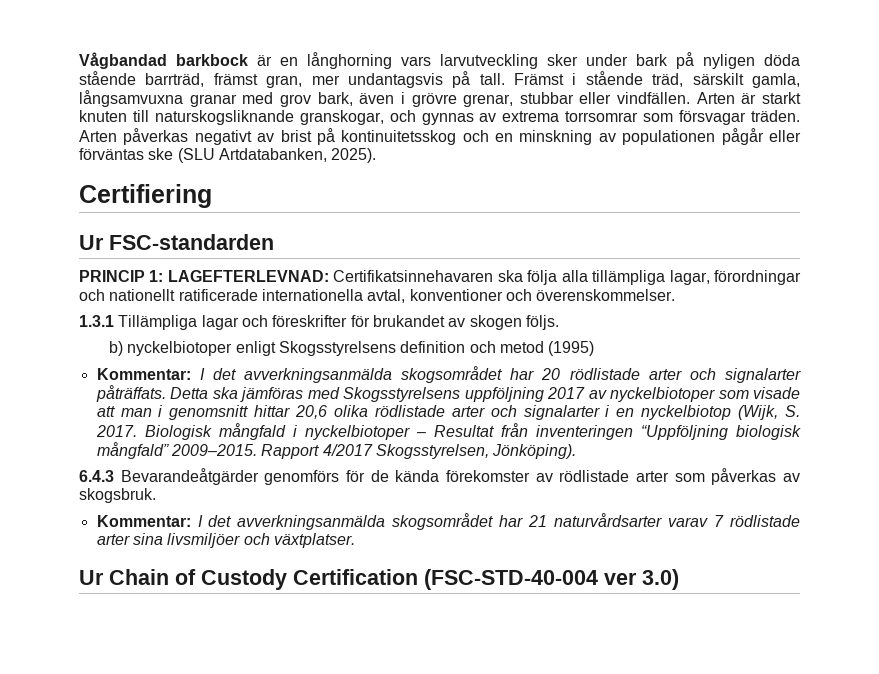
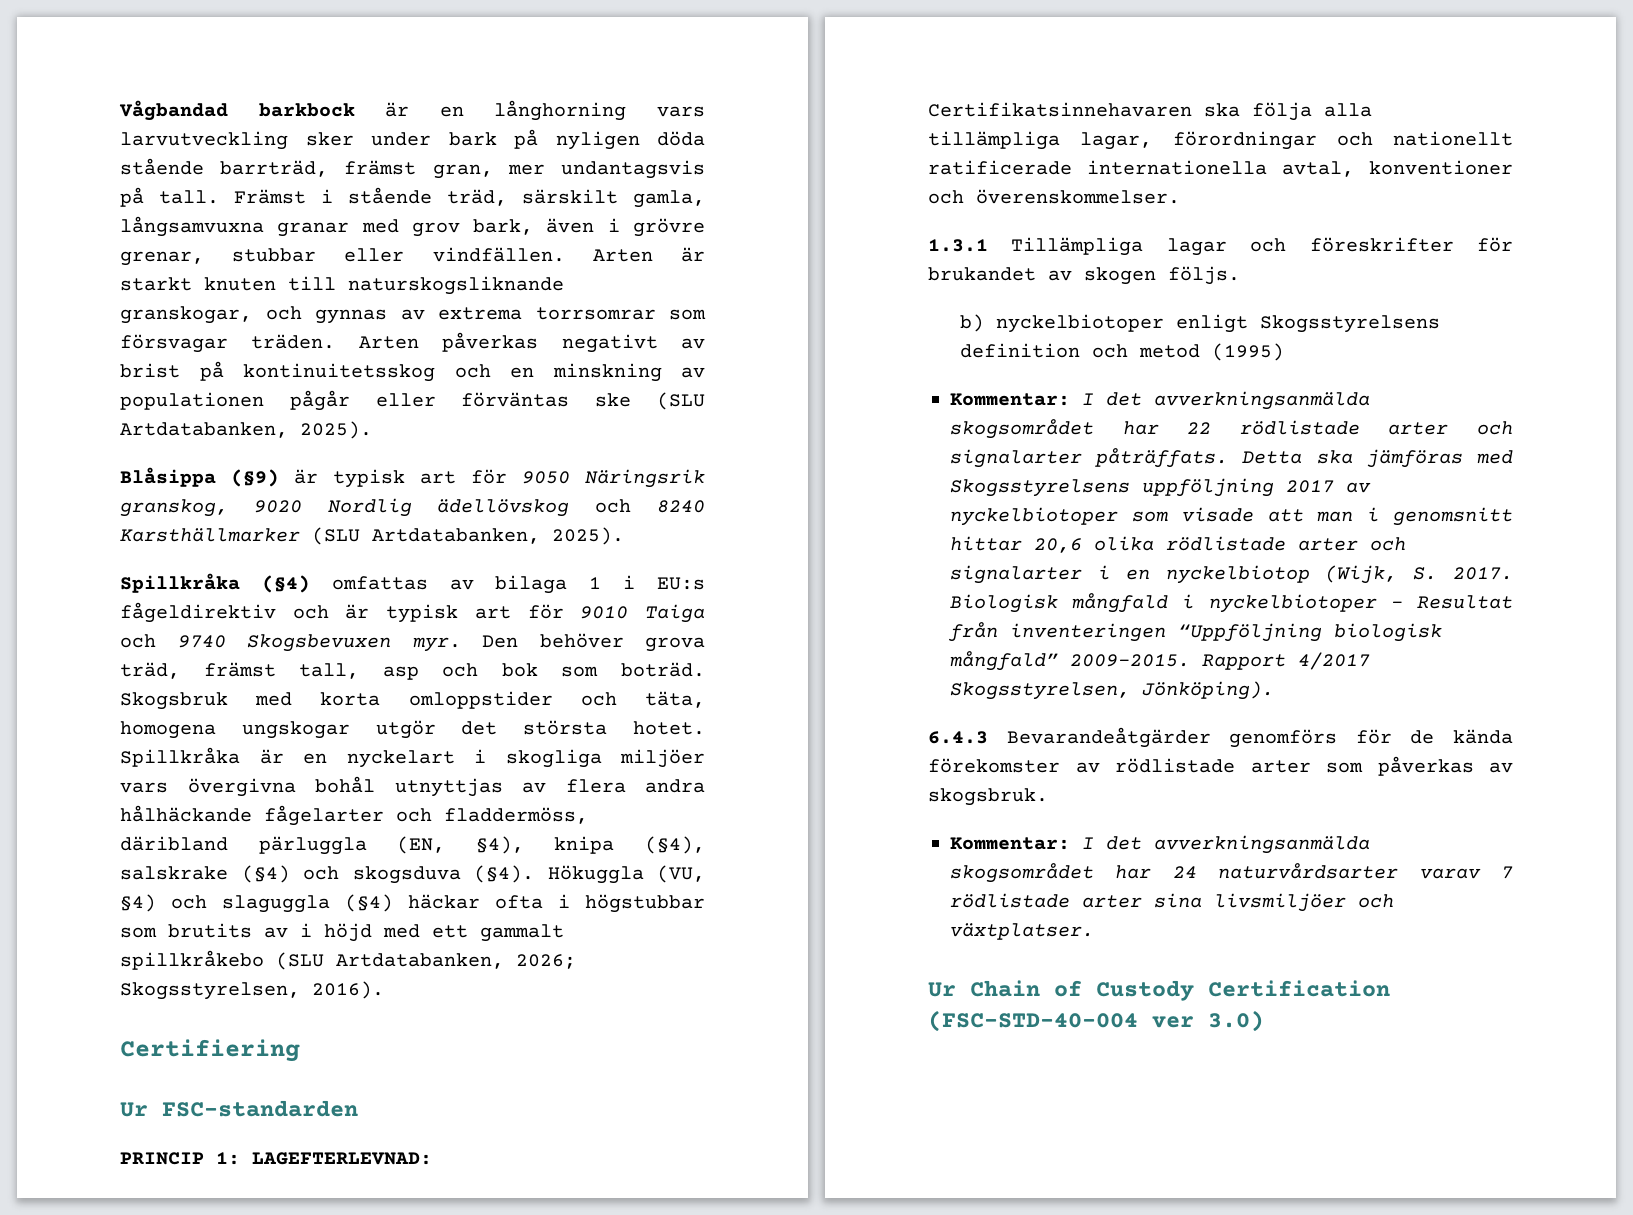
+ Blåsippa (§9) är typisk art för 9050 Näringsrik granskog, 9020 Nordlig ädellövskog och 8240 Karsthällmarker (SLU Artdatabanken, 2025).
+ Spillkråka (§4) omfattas av bilaga 1 i EU:s fågeldirektiv och är typisk art för 9010 Taiga och 9740 Skogsbevuxen myr. Den behöver grova träd, främst tall, asp och bok som boträd. Skogsbruk med korta omloppstider och täta, homogena ungskogar utgör det största hotet. Spillkråka är en nyckelart i skogliga miljöer vars övergivna bohål utnyttjas av flera andra hålhäckande fågelarter och fladdermöss, däribland pärluggla (EN, §4), knipa (§4), salskrake (§4) och skogsduva (§4). Hökuggla (VU, §4) och slaguggla (§4) häckar ofta i högstubbar som brutits av i höjd med ett gammalt spillkråkebo (SLU Artdatabanken, 2026; Skogsstyrelsen, 2016).
- Kommentar: I det avverkningsanmälda skogsområdet har 20 rödlistade arter och signalarter påträffats.
+ Kommentar: I det avverkningsanmälda skogsområdet har 22 rödlistade arter och signalarter påträffats.
- Kommentar: I det avverkningsanmälda skogsområdet har 21 naturvårdsarter varav 7 rödlistade arter sina livsmiljöer och växtplatser.
+ Kommentar: I det avverkningsanmälda skogsområdet har 24 naturvårdsarter varav 7 rödlistade arter sina livsmiljöer och växtplatser.

